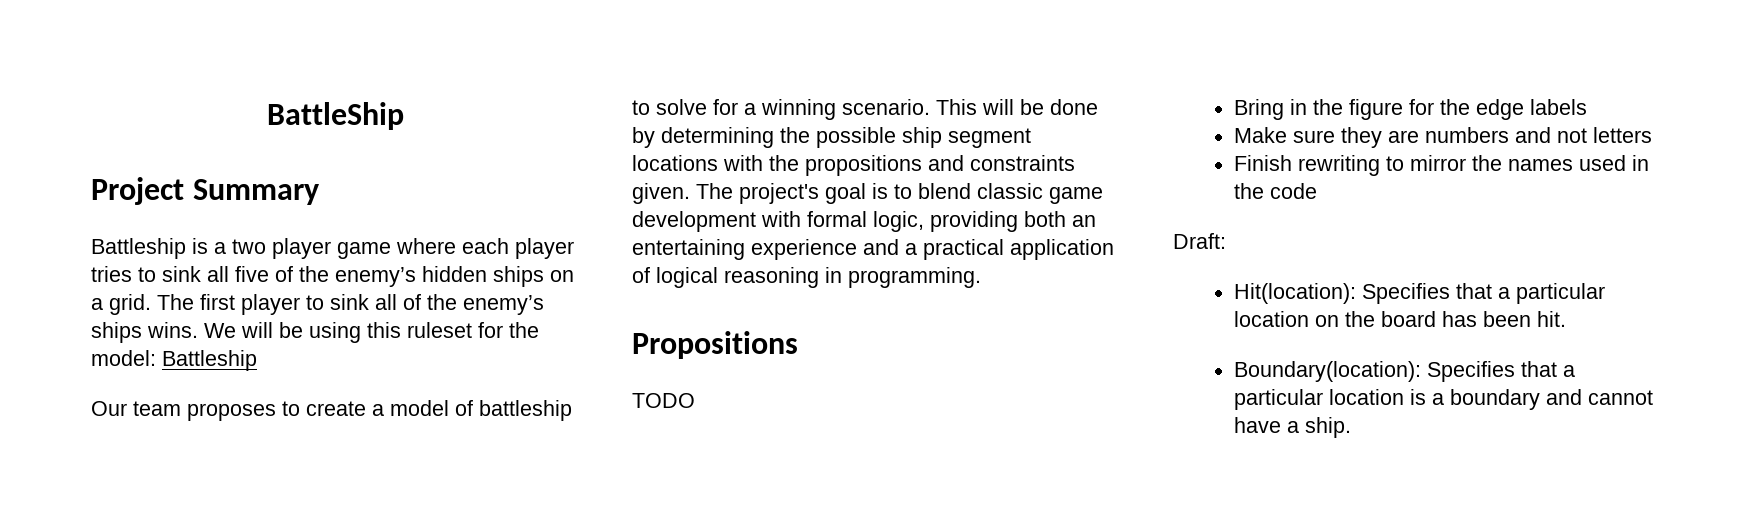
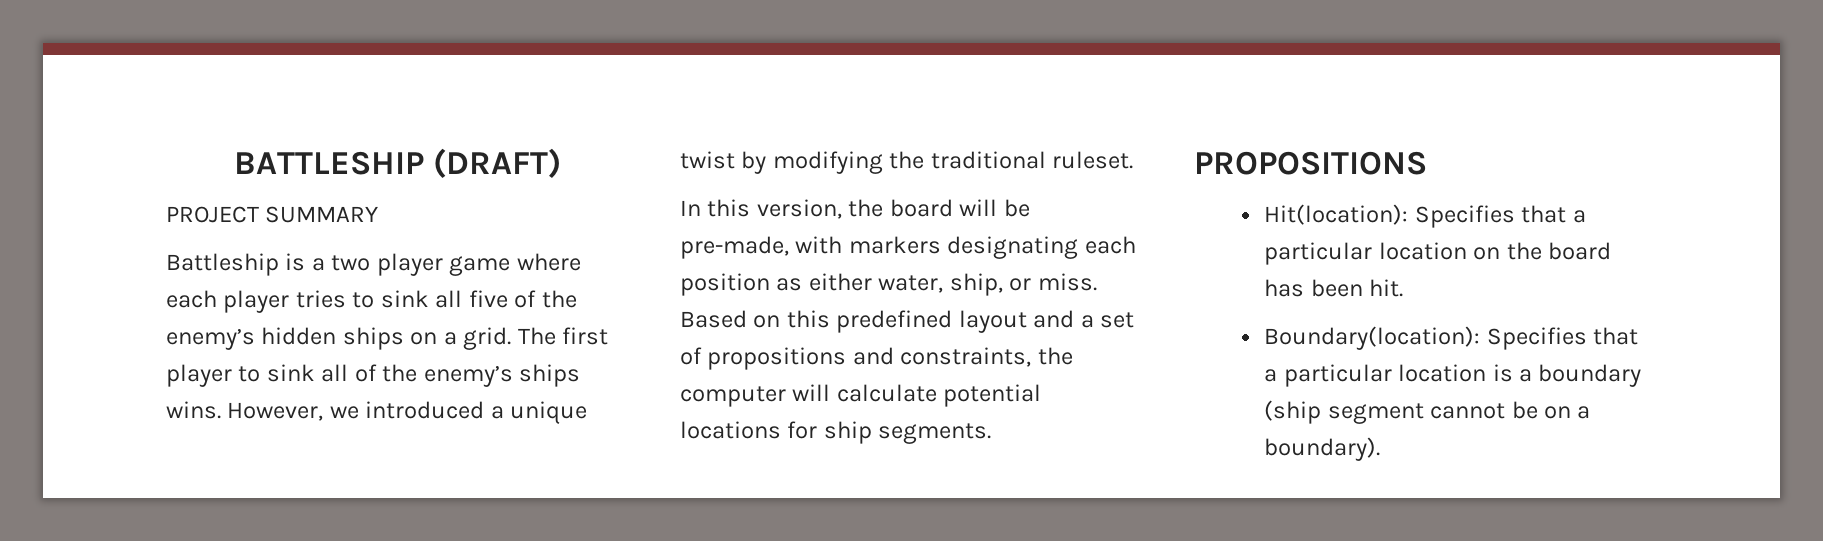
- BattleShip
- Project Summary
+ BATTLESHIP (DRAFT)
+ PROJECT SUMMARY
- We will be using this ruleset for the model: Battleship
- Our team proposes to create a model of battleship to solve for a winning scenario. This will be done by determining the possible ship segment locations with the propositions and constraints given. The project's goal is to blend classic game development with formal logic, providing both an entertaining experience and a practical application of logical reasoning in programming.
- Propositions
- TODO
- Bring in the figure for the edge labels
- Make sure they are numbers and not letters
- Finish rewriting to mirror the names used in the code
- Draft:
+ However, we introduced a unique twist by modifying the traditional ruleset.
+ In this version, the board will be pre-made, with markers designating each position as either water, ship, or miss. Based on this predefined layout and a set of propositions and constraints, the computer will calculate potential locations for ship segments.
+ PROPOSITIONS
- Boundary(location): Specifies that a particular location is a boundary and cannot have a ship.
+ Boundary(location): Specifies that a particular location is a boundary (ship segment cannot be on a boundary).

